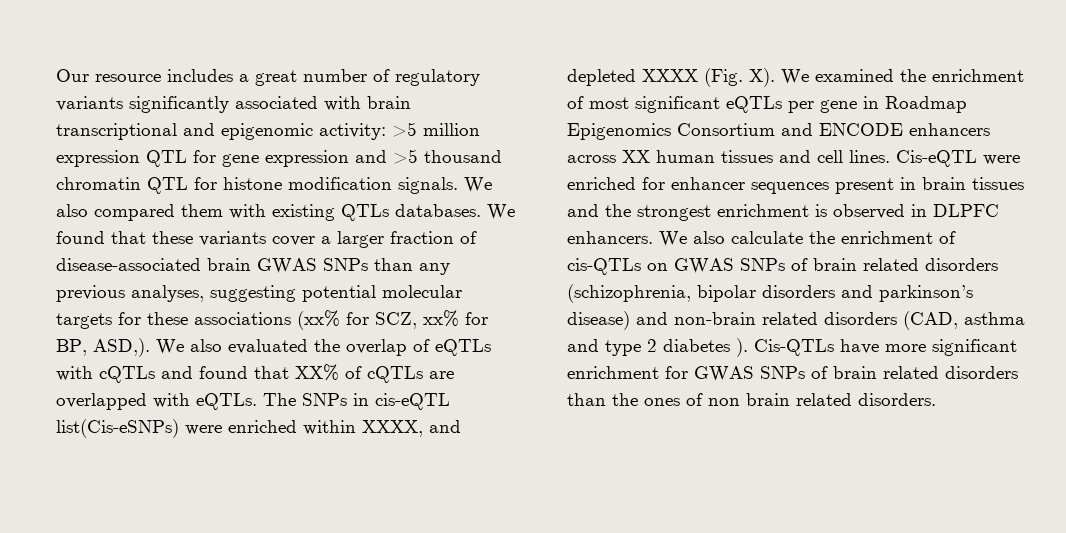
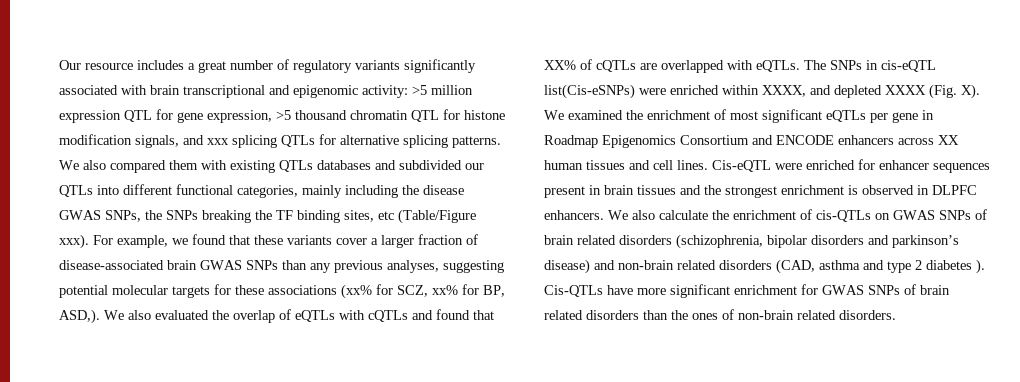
- Our resource includes a great number of regulatory variants significantly associated with brain transcriptional and epigenomic activity: >5 million expression QTL for gene expression and >5 thousand chromatin QTL for histone modification signals.
+ Our resource includes a great number of regulatory variants significantly associated with brain transcriptional and epigenomic activity: >5 million expression QTL for gene expression, >5 thousand chromatin QTL for histone modification signals, and xxx splicing QTLs for alternative splicing patterns.
- We also compared them with existing QTLs databases. We found that these variants cover a larger fraction of disease-associated brain GWAS SNPs than any previous analyses, suggesting potential molecular targets for these associations (xx% for SCZ, xx% for BP, ASD,).
+ We also compared them with existing QTLs databases and subdivided our QTLs into different functional categories, mainly including the disease GWAS SNPs, the SNPs breaking the TF binding sites, etc (Table/Figure xxx). For example, we found that these variants cover a larger fraction of disease-associated brain GWAS SNPs than any previous analyses, suggesting potential molecular targets for these associations (xx% for SCZ, xx% for BP, ASD,).
- Cis-QTLs have more significant enrichment for GWAS SNPs of brain related disorders than the ones of non brain related disorders.
+ Cis-QTLs have more significant enrichment for GWAS SNPs of brain related disorders than the ones of non-brain related disorders.

